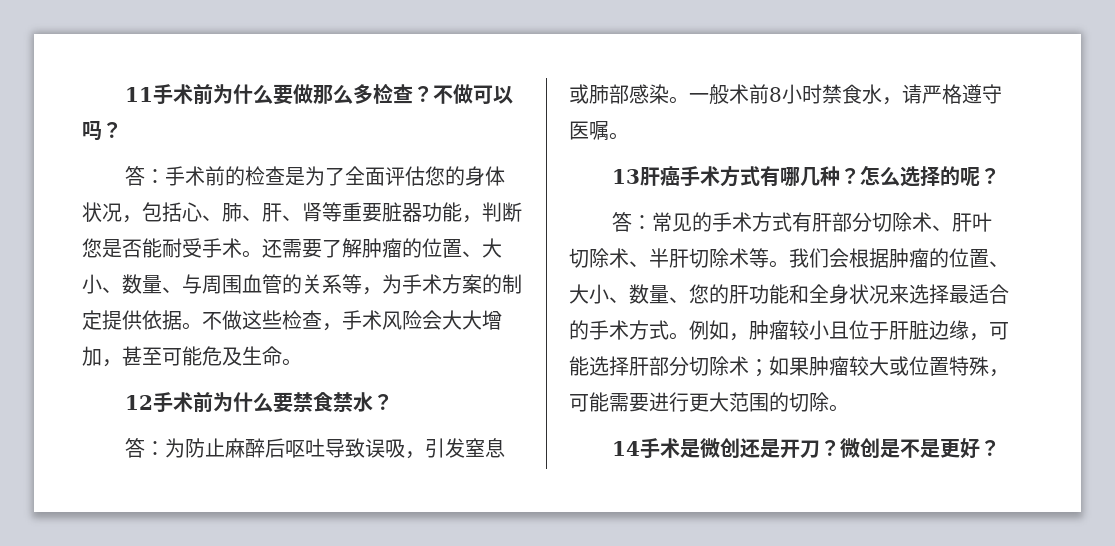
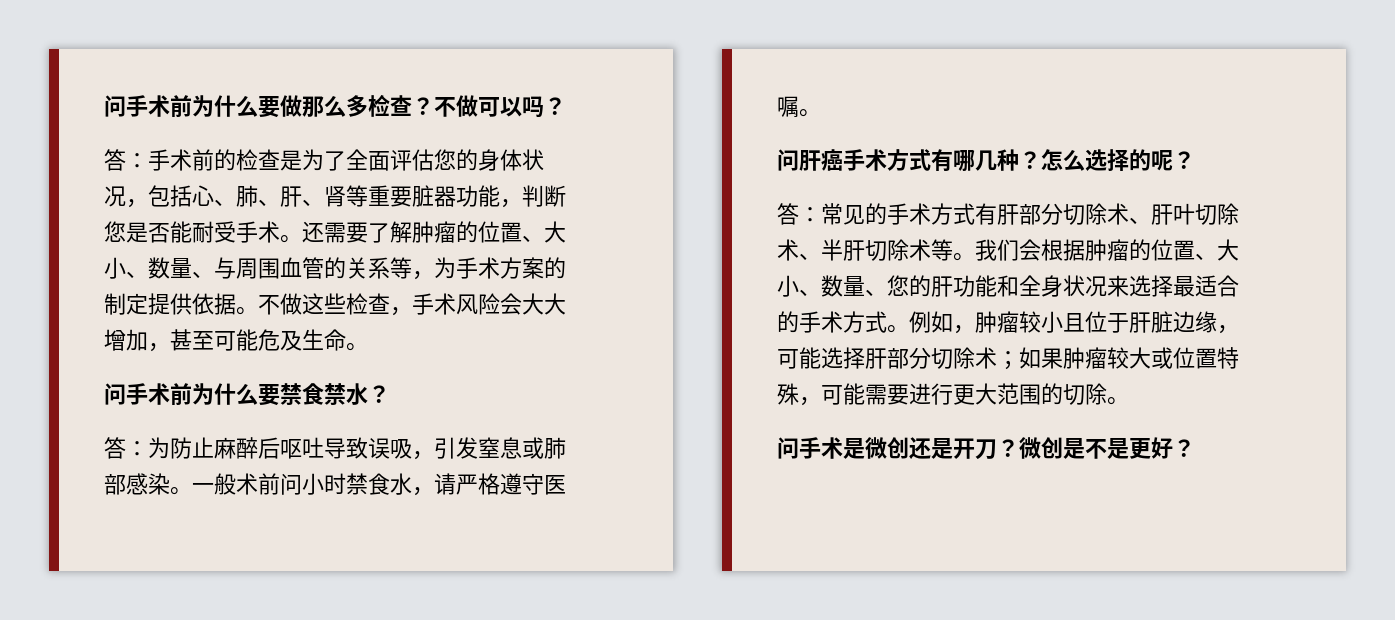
- 11手术前为什么要做那么多检查？
+ 问手术前为什么要做那么多检查？
- 12手术前为什么要禁食禁水？
+ 问手术前为什么要禁食禁水？
- 一般术前8小时禁食水，请严格遵守医嘱。
+ 一般术前问小时禁食水，请严格遵守医嘱。
- 13肝癌手术方式有哪几种？
+ 问肝癌手术方式有哪几种？
- 14手术是微创还是开刀？
+ 问手术是微创还是开刀？

